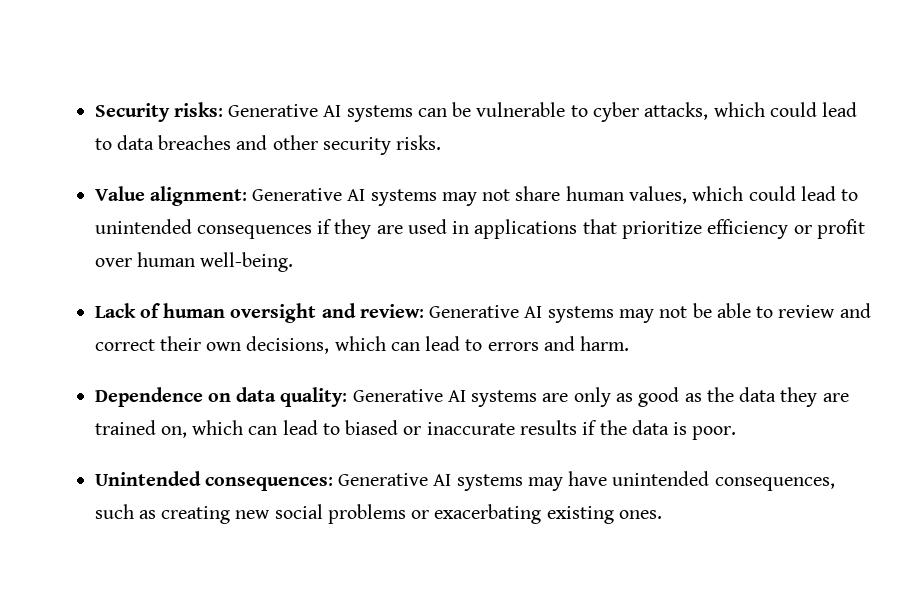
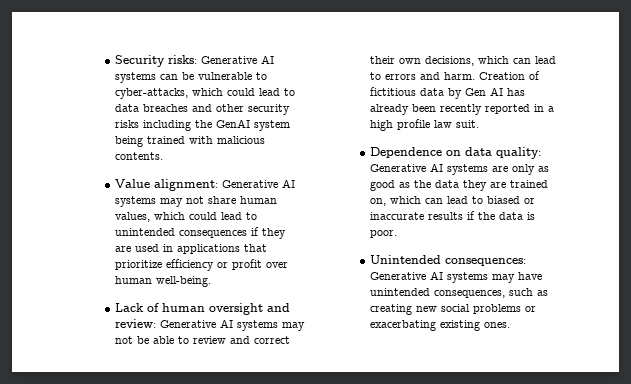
- Security risks: Generative AI systems can be vulnerable to cyber attacks, which could lead to data breaches and other security risks.
+ Security risks: Generative AI systems can be vulnerable to cyber-attacks, which could lead to data breaches and other security risks including the GenAI system being trained with malicious contents.
+ Creation of fictitious data by Gen AI has already been recently reported in a high profile law suit.

